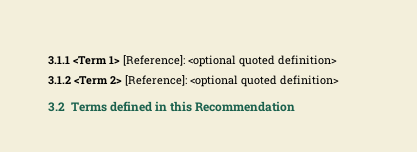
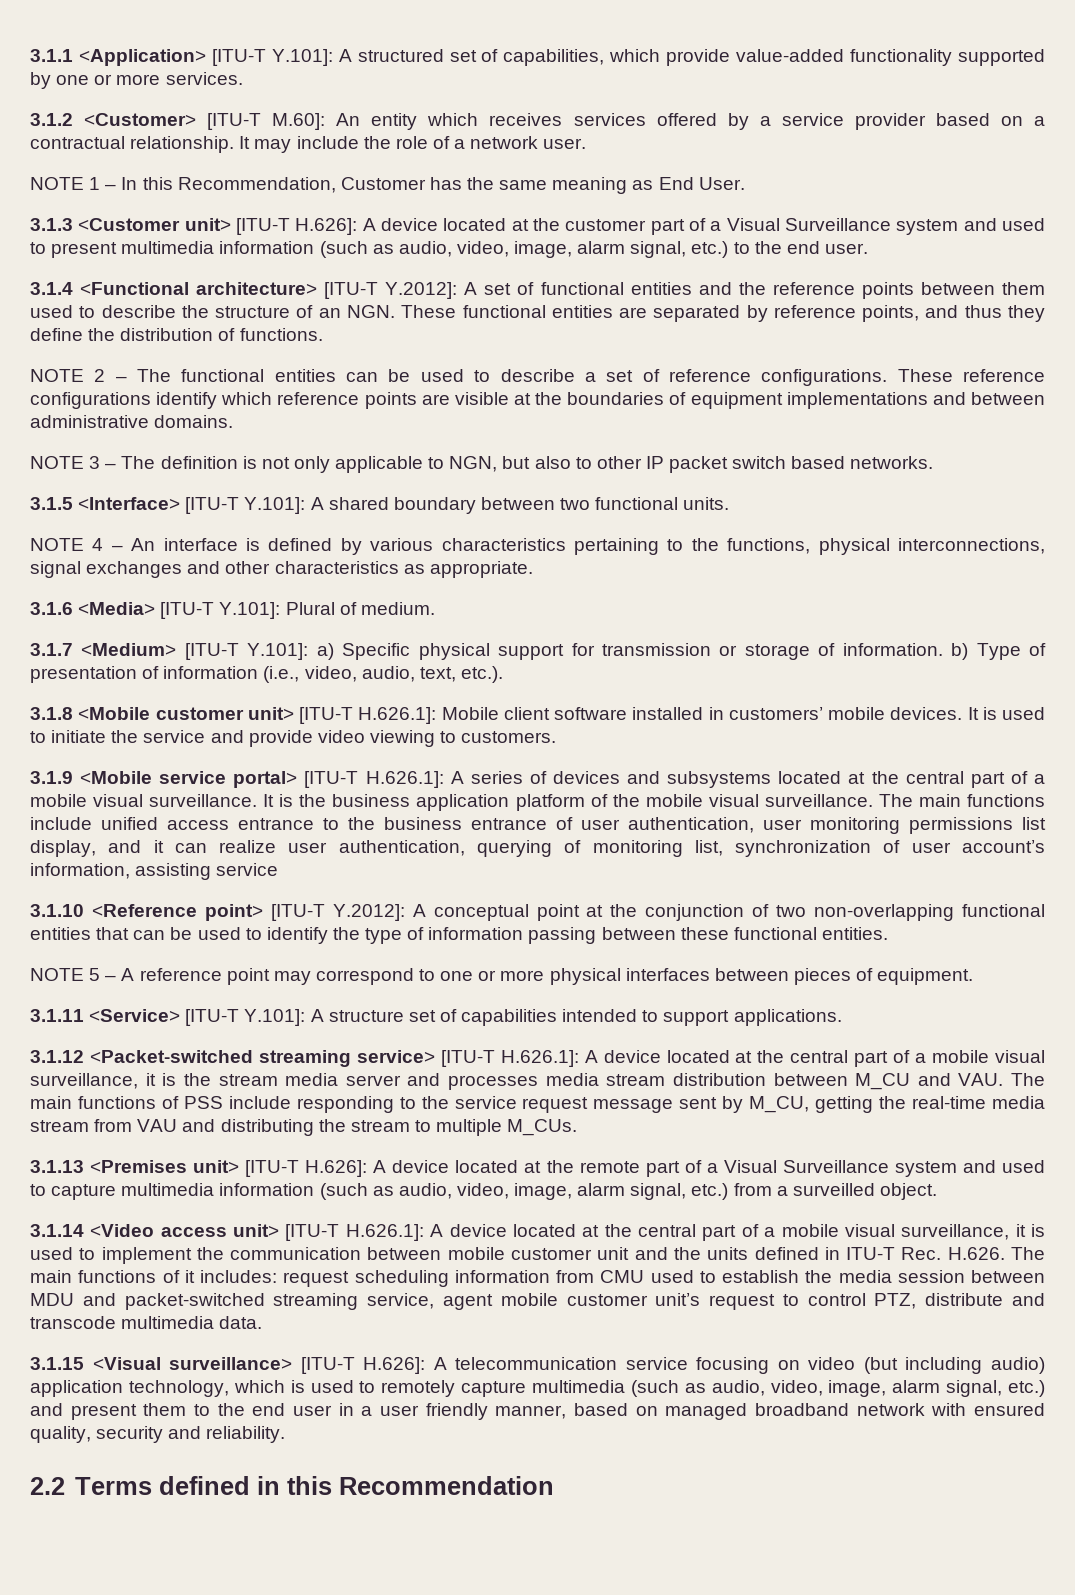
- 3.1.1 <Term 1> [Reference]: <optional quoted definition>
- 3.1.2 <Term 2> [Reference]: <optional quoted definition>
- 3.2 Terms defined in this Recommendation
+ 3.1.1 <Application> [ITU-T Y.101]: A structured set of capabilities, which provide value-added functionality supported by one or more services.
+ 3.1.2 <Customer> [ITU-T M.60]: An entity which receives services offered by a service provider based on a contractual relationship. It may include the role of a network user.
+ NOTE 1 – In this Recommendation, Customer has the same meaning as End User.
+ 3.1.3 <Customer unit> [ITU-T H.626]: A device located at the customer part of a Visual Surveillance system and used to present multimedia information (such as audio, video, image, alarm signal, etc.) to the end user.
+ 3.1.4 <Functional architecture> [ITU-T Y.2012]: A set of functional entities and the reference points between them used to describe the structure of an NGN. These functional entities are separated by reference points, and thus they define the distribution of functions.
+ NOTE 2 – The functional entities can be used to describe a set of reference configurations. These reference configurations identify which reference points are visible at the boundaries of equipment implementations and between administrative domains.
+ NOTE 3 – The definition is not only applicable to NGN, but also to other IP packet switch based networks.
+ 3.1.5 <Interface> [ITU-T Y.101]: A shared boundary between two functional units.
+ NOTE 4 – An interface is defined by various characteristics pertaining to the functions, physical interconnections, signal exchanges and other characteristics as appropriate.
+ 3.1.6 <Media> [ITU-T Y.101]: Plural of medium.
+ 3.1.7 <Medium> [ITU-T Y.101]: a) Specific physical support for transmission or storage of information. b) Type of presentation of information (i.e., video, audio, text, etc.).
+ 3.1.8 <Mobile customer unit> [ITU-T H.626.1]: Mobile client software installed in customers’ mobile devices. It is used to initiate the service and provide video viewing to customers.
+ 3.1.9 <Mobile service portal> [ITU-T H.626.1]: A series of devices and subsystems located at the central part of a mobile visual surveillance. It is the business application platform of the mobile visual surveillance. The main functions include unified access entrance to the business entrance of user authentication, user monitoring permissions list display, and it can realize user authentication, querying of monitoring list, synchronization of user account’s information, assisting service
+ 3.1.10 <Reference point> [ITU-T Y.2012]: A conceptual point at the conjunction of two non-overlapping functional entities that can be used to identify the type of information passing between these functional entities.
+ NOTE 5 – A reference point may correspond to one or more physical interfaces between pieces of equipment.
+ 3.1.11 <Service> [ITU-T Y.101]: A structure set of capabilities intended to support applications.
+ 3.1.12 <Packet-switched streaming service> [ITU-T H.626.1]: A device located at the central part of a mobile visual surveillance, it is the stream media server and processes media stream distribution between M_CU and VAU. The main functions of PSS include responding to the service request message sent by M_CU, getting the real-time media stream from VAU and distributing the stream to multiple M_CUs.
+ 3.1.13 <Premises unit> [ITU-T H.626]: A device located at the remote part of a Visual Surveillance system and used to capture multimedia information (such as audio, video, image, alarm signal, etc.) from a surveilled object.
+ 3.1.14 <Video access unit> [ITU-T H.626.1]: A device located at the central part of a mobile visual surveillance, it is used to implement the communication between mobile customer unit and the units defined in ITU-T Rec. H.626. The main functions of it includes: request scheduling information from CMU used to establish the media session between MDU and packet-switched streaming service, agent mobile customer unit’s request to control PTZ, distribute and transcode multimedia data.
+ 3.1.15 <Visual surveillance> [ITU-T H.626]: A telecommunication service focusing on video (but including audio) application technology, which is used to remotely capture multimedia (such as audio, video, image, alarm signal, etc.) and present them to the end user in a user friendly manner, based on managed broadband network with ensured quality, security and reliability.
+ 2.2 Terms defined in this Recommendation

